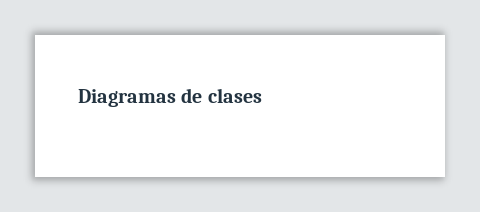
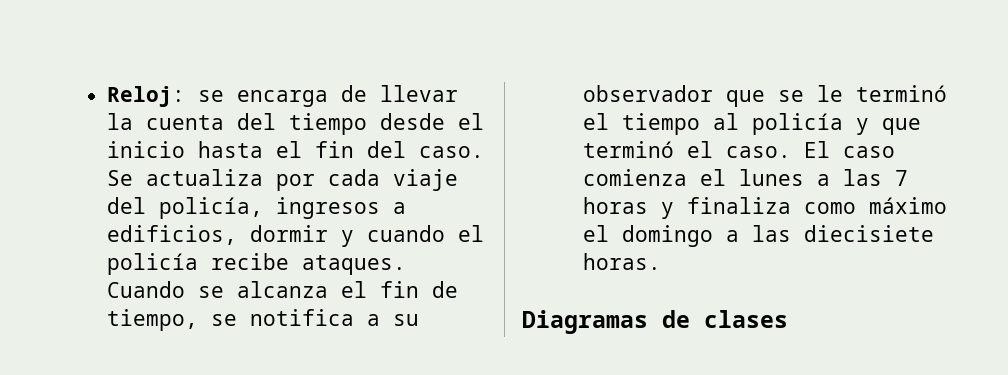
+ Reloj: se encarga de llevar la cuenta del tiempo desde el inicio hasta el fin del caso. Se actualiza por cada viaje del policía, ingresos a edificios, dormir y cuando el policía recibe ataques. Cuando se alcanza el fin de tiempo, se notifica a su observador que se le terminó el tiempo al policía y que terminó el caso. El caso comienza el lunes a las 7 horas y finaliza como máximo el domingo a las diecisiete horas.

